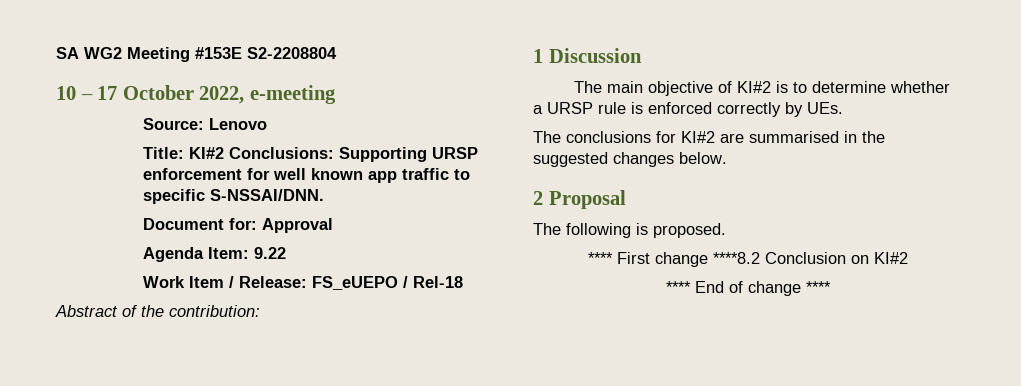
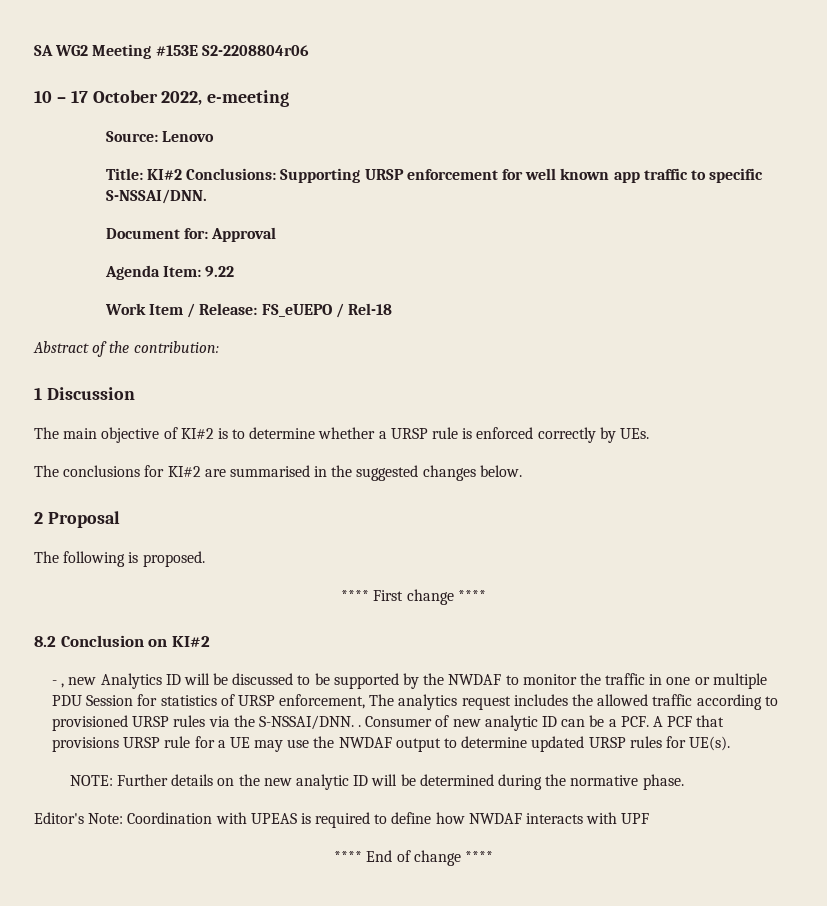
- SA WG2 Meeting #153E S2-2208804
+ SA WG2 Meeting #153E S2-2208804r06
- **** First change ****8.2 Conclusion on KI#2
+ **** First change ****
+ 8.2 Conclusion on KI#2
+ - , new Analytics ID will be discussed to be supported by the NWDAF to monitor the traffic in one or multiple PDU Session for statistics of URSP enforcement, The analytics request includes the allowed traffic according to provisioned URSP rules via the S-NSSAI/DNN. . Consumer of new analytic ID can be a PCF. A PCF that provisions URSP rule for a UE may use the NWDAF output to determine updated URSP rules for UE(s).
+ NOTE: Further details on the new analytic ID will be determined during the normative phase.
+ Editor's Note: Coordination with UPEAS is required to define how NWDAF interacts with UPF

